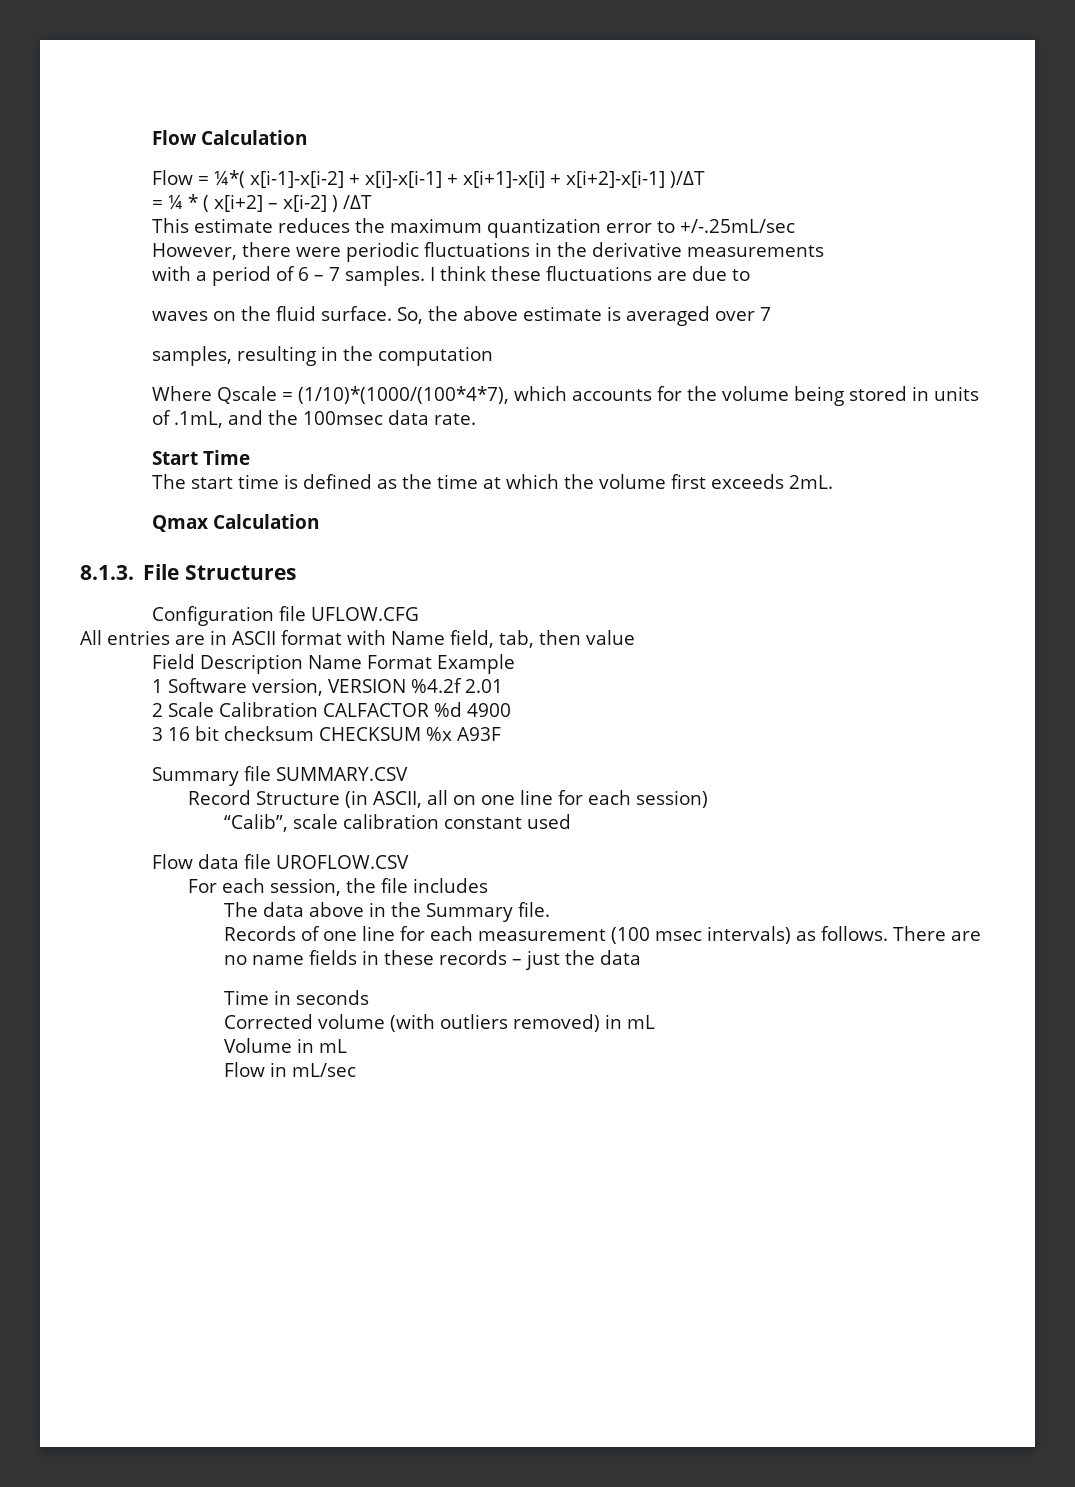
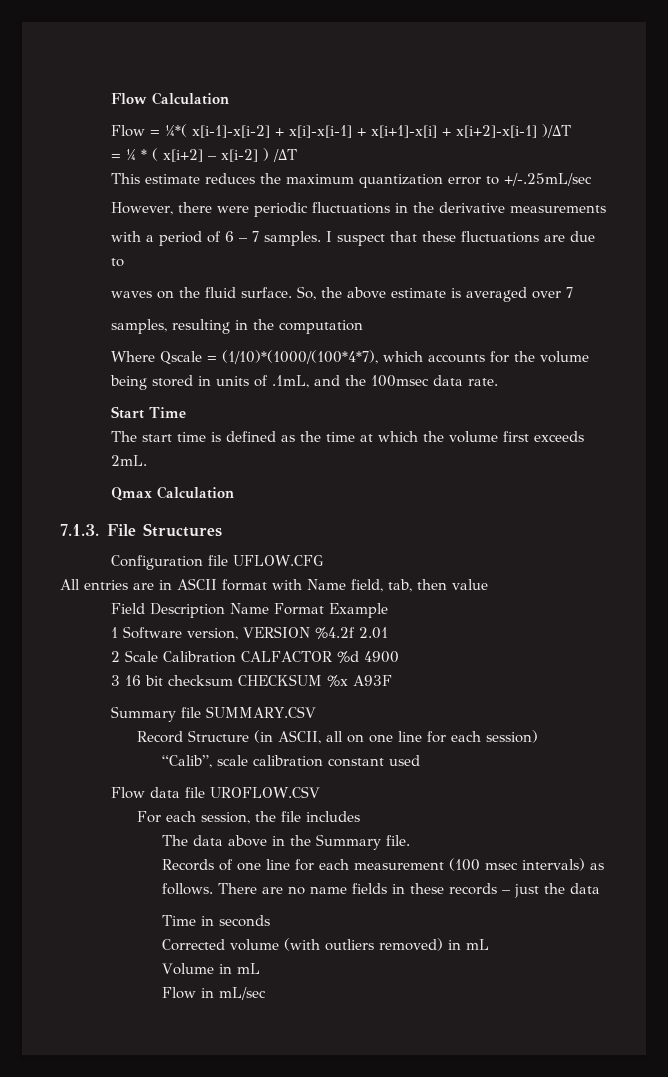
- I think these fluctuations are due to
+ I suspect that these fluctuations are due to
- 8.1.3. File Structures
+ 7.1.3. File Structures

